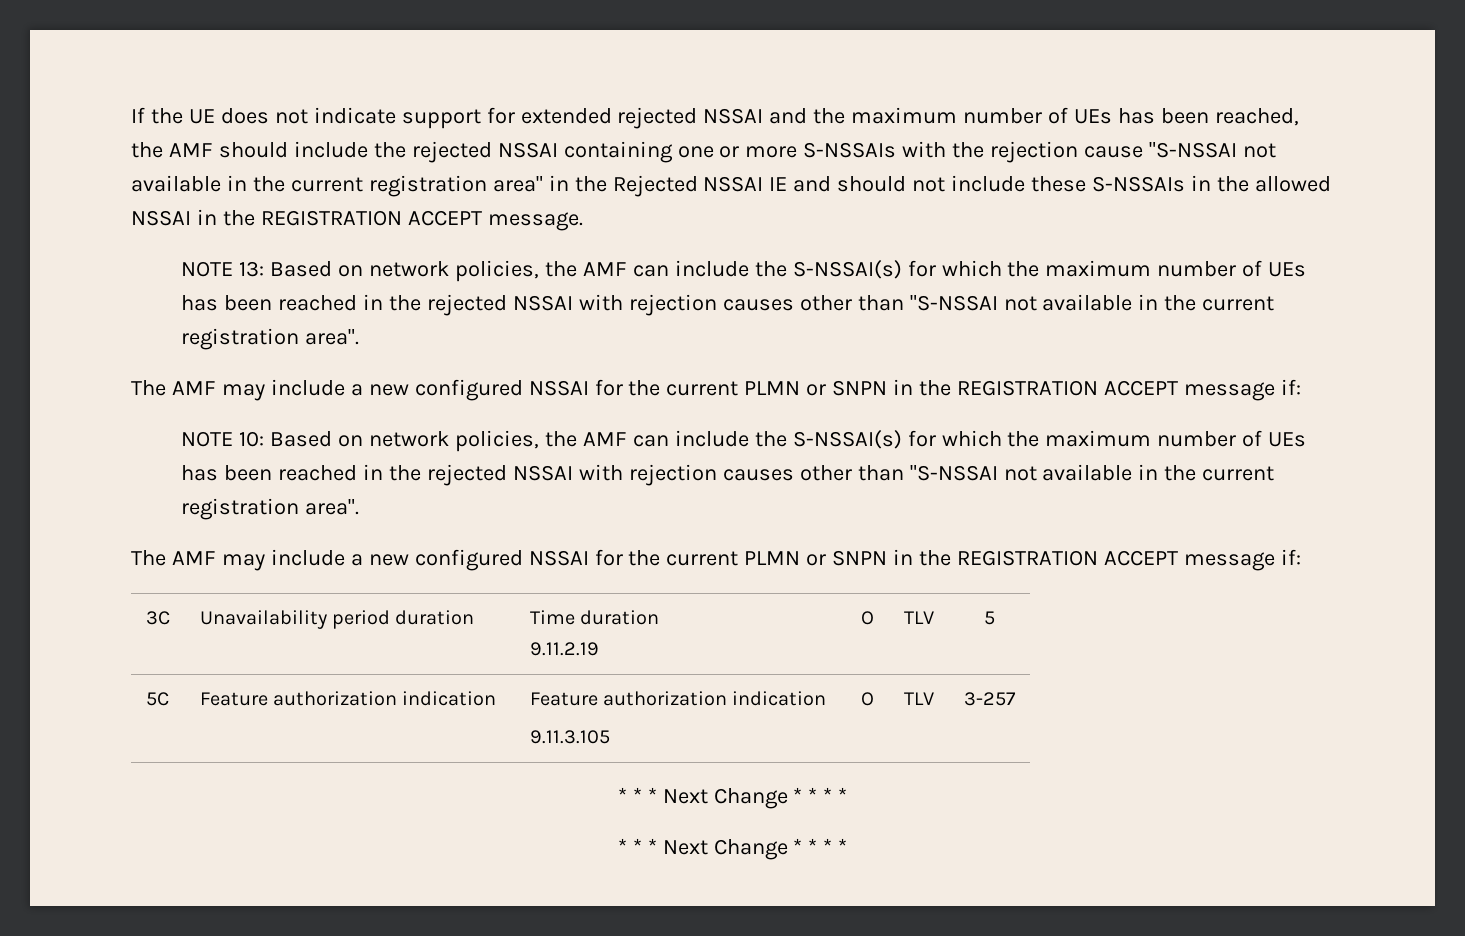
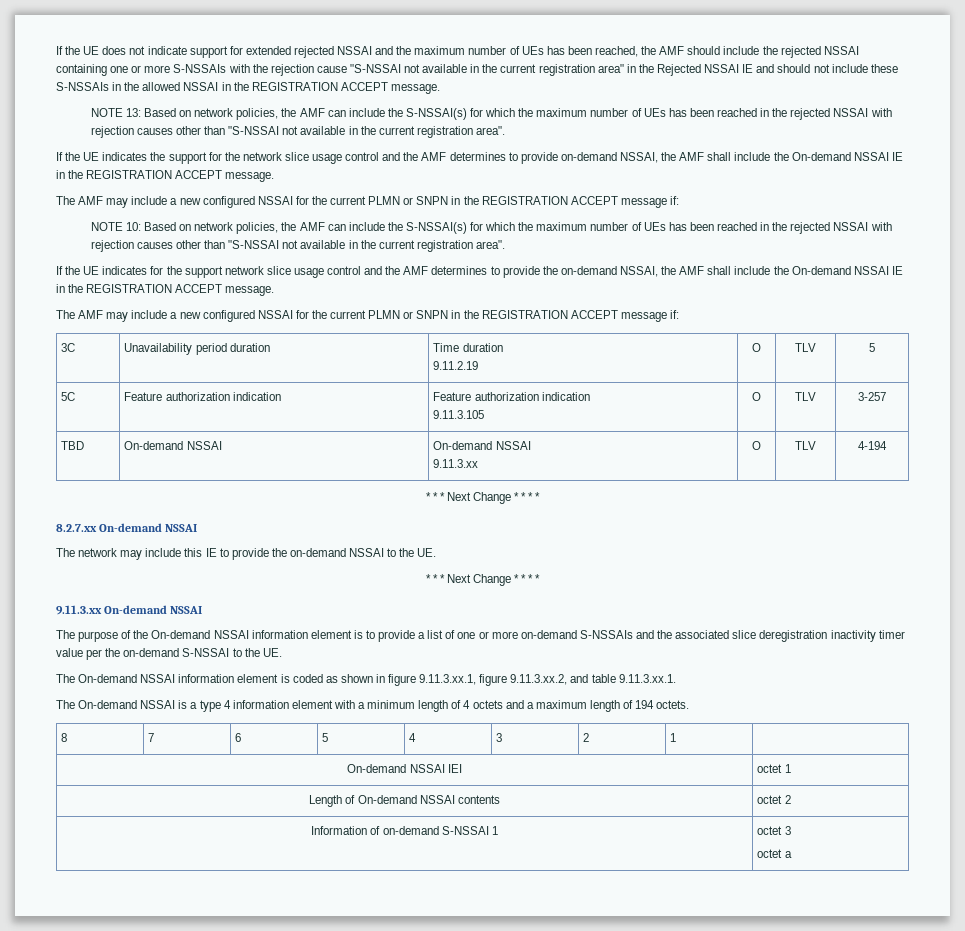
+ If the UE indicates the support for the network slice usage control and the AMF determines to provide on-demand NSSAI, the AMF shall include the On-demand NSSAI IE in the REGISTRATION ACCEPT message.
+ If the UE indicates for the support network slice usage control and the AMF determines to provide the on-demand NSSAI, the AMF shall include the On-demand NSSAI IE in the REGISTRATION ACCEPT message.
  5C | Feature authorization indication | Feature authorization indication
  9.11.3.105 | O | TLV | 3-257
+ TBD | On-demand NSSAI | On-demand NSSAI
+ 9.11.3.xx | O | TLV | 4-194
  * * * Next Change * * * *
+ 8.2.7.xx On-demand NSSAI
+ The network may include this IE to provide the on-demand NSSAI to the UE.
  * * * Next Change * * * *
+ 9.11.3.xx On-demand NSSAI
+ The purpose of the On-demand NSSAI information element is to provide a list of one or more on-demand S-NSSAIs and the associated slice deregistration inactivity timer value per the on-demand S-NSSAI to the UE.
+ The On-demand NSSAI information element is coded as shown in figure 9.11.3.xx.1, figure 9.11.3.xx.2, and table 9.11.3.xx.1.
+ The On-demand NSSAI is a type 4 information element with a minimum length of 4 octets and a maximum length of 194 octets.
+ 8 | 7 | 6 | 5 | 4 | 3 | 2 | 1 |
+ On-demand NSSAI IEI | octet 1
+ Length of On-demand NSSAI contents | octet 2
+ Information of on-demand S-NSSAI 1 | octet 3
+ octet a

